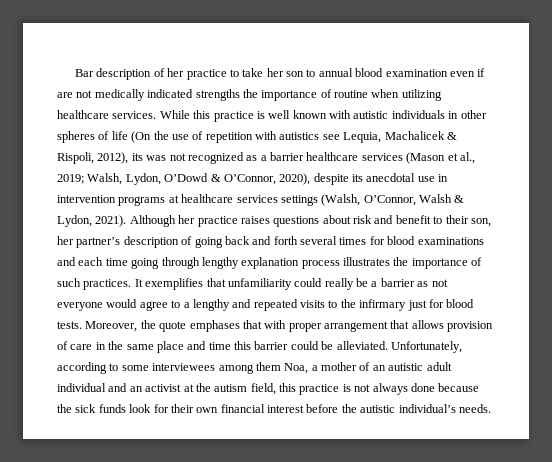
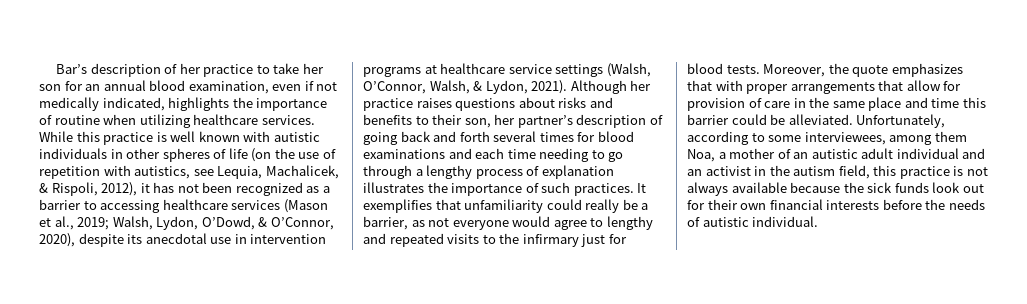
- Bar description of her practice to take her son to annual blood examination even if are not medically indicated strengths the importance of routine when utilizing healthcare services.
+ Bar’s description of her practice to take her son for an annual blood examination, even if not medically indicated, highlights the importance of routine when utilizing healthcare services.
- While this practice is well known with autistic individuals in other spheres of life (On the use of repetition with autistics see Lequia, Machalicek & Rispoli, 2012), its was not recognized as a barrier healthcare services (Mason et al., 2019; Walsh, Lydon, O’Dowd & O’Connor, 2020), despite its anecdotal use in intervention programs at healthcare services settings (Walsh, O’Connor, Walsh & Lydon, 2021).
+ While this practice is well known with autistic individuals in other spheres of life (on the use of repetition with autistics, see Lequia, Machalicek, & Rispoli, 2012), it has not been recognized as a barrier to accessing healthcare services (Mason et al., 2019; Walsh, Lydon, O’Dowd, & O’Connor, 2020), despite its anecdotal use in intervention programs at healthcare service settings (Walsh, O’Connor, Walsh, & Lydon, 2021).
- Although her practice raises questions about risk and benefit to their son, her partner’s description of going back and forth several times for blood examinations and each time going through lengthy explanation process illustrates the importance of such practices.
+ Although her practice raises questions about risks and benefits to their son, her partner’s description of going back and forth several times for blood examinations and each time needing to go through a lengthy process of explanation illustrates the importance of such practices.
- It exemplifies that unfamiliarity could really be a barrier as not everyone would agree to a lengthy and repeated visits to the infirmary just for blood tests.
+ It exemplifies that unfamiliarity could really be a barrier, as not everyone would agree to lengthy and repeated visits to the infirmary just for blood tests.
- Moreover, the quote emphases that with proper arrangement that allows provision of care in the same place and time this barrier could be alleviated.
+ Moreover, the quote emphasizes that with proper arrangements that allow for provision of care in the same place and time this barrier could be alleviated.
- Unfortunately, according to some interviewees among them Noa, a mother of an autistic adult individual and an activist at the autism field, this practice is not always done because the sick funds look for their own financial interest before the autistic individual’s needs.
+ Unfortunately, according to some interviewees, among them Noa, a mother of an autistic adult individual and an activist in the autism field, this practice is not always available because the sick funds look out for their own financial interests before the needs of autistic individual.

